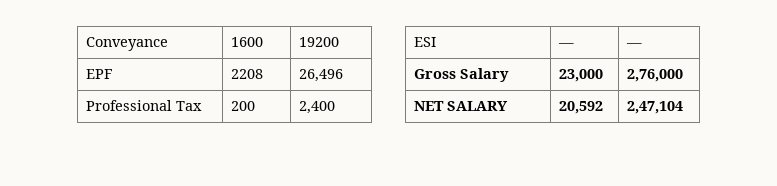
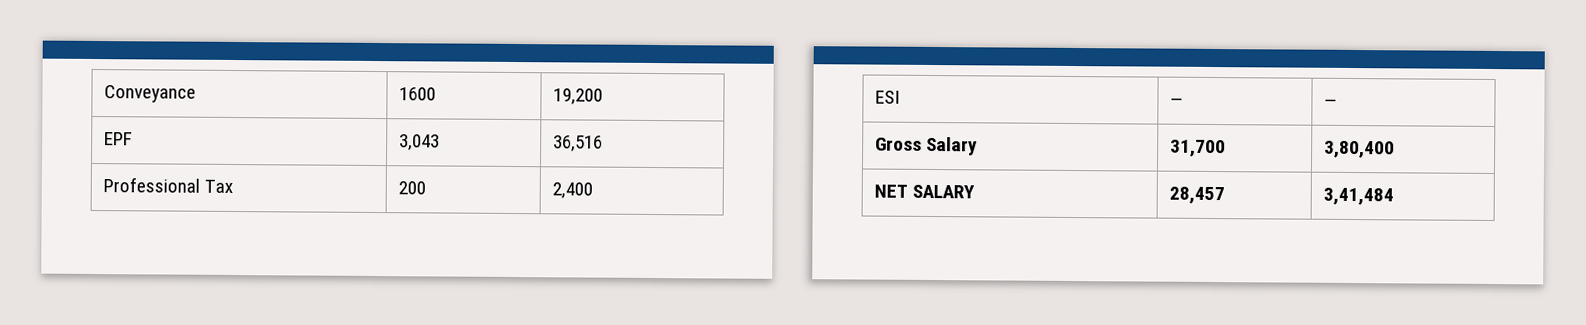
- Conveyance | 1600 | 19200
+ Conveyance | 1600 | 19,200
- EPF | 2208 | 26,496
+ EPF | 3,043 | 36,516
- Gross Salary | 23,000 | 2,76,000
+ Gross Salary | 31,700 | 3,80,400
- NET SALARY | 20,592 | 2,47,104
+ NET SALARY | 28,457 | 3,41,484

